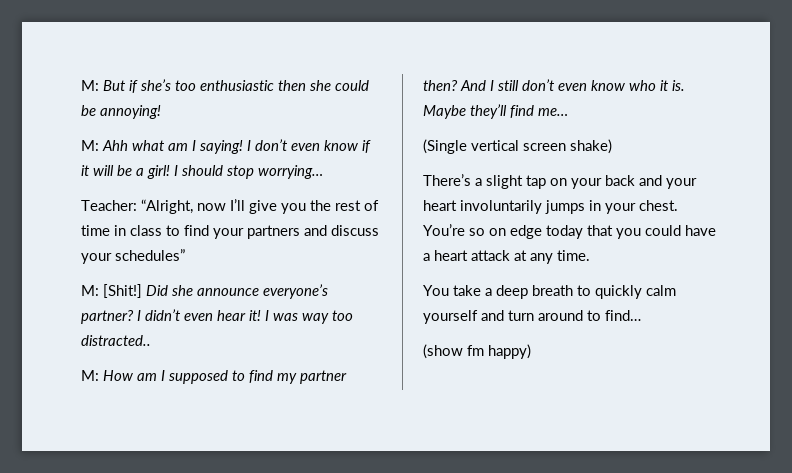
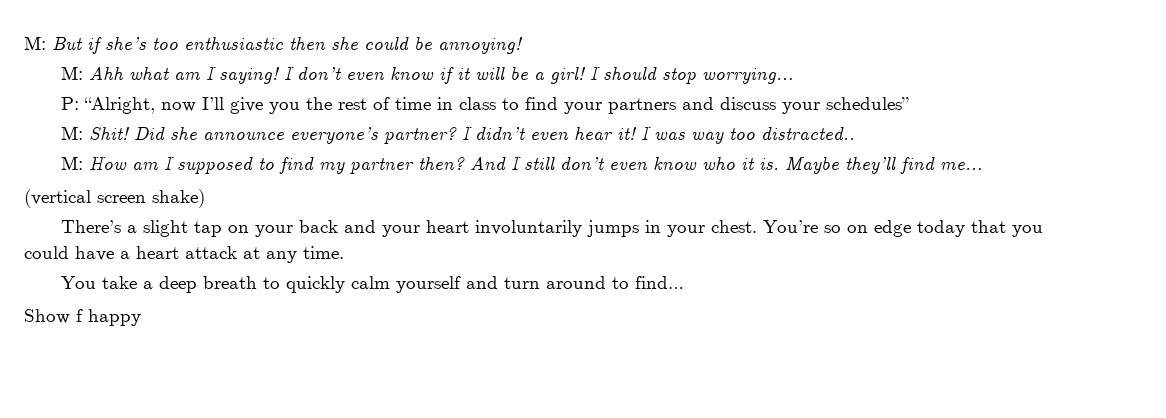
- Teacher: “Alright, now I’ll give you the rest of time in class to find your partners and discuss your schedules”
+ P: “Alright, now I’ll give you the rest of time in class to find your partners and discuss your schedules”
- M: [Shit!]
+ M: Shit!
- (Single vertical screen shake)
+ (vertical screen shake)
- (show fm happy)
+ Show f happy

